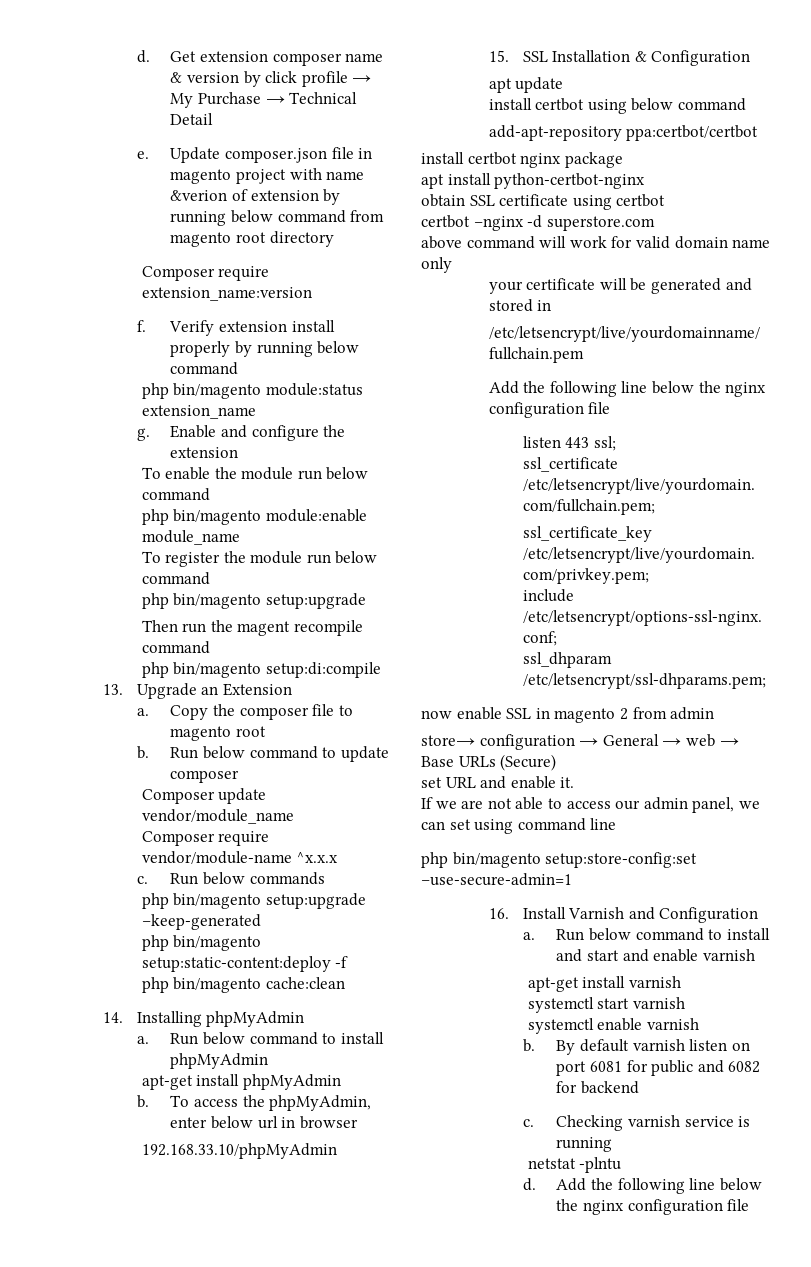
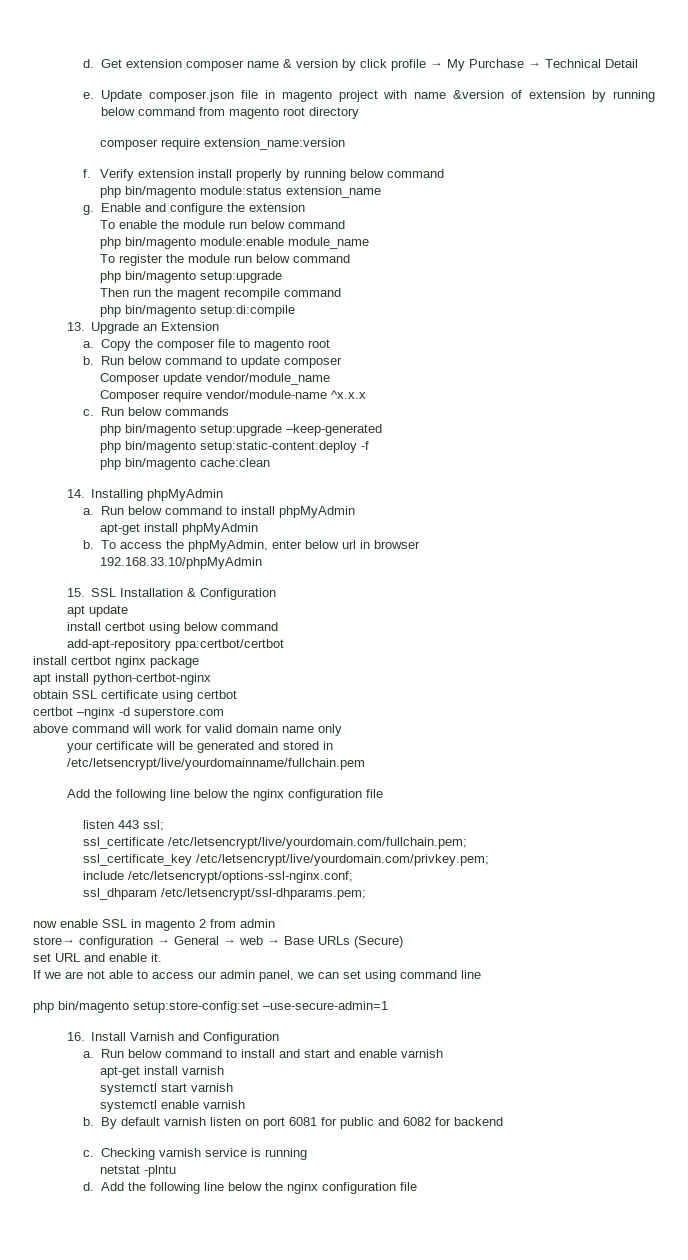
- Update composer.json file in magento project with name &verion of extension by running below command from magento root directory
+ Update composer.json file in magento project with name &version of extension by running below command from magento root directory
- Composer require extension_name:version
+ composer require extension_name:version

